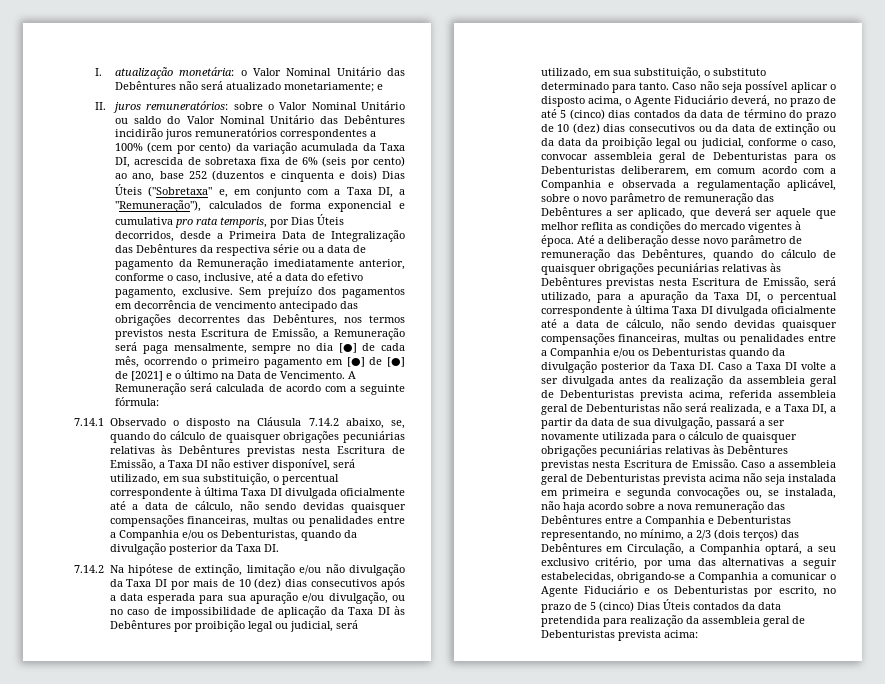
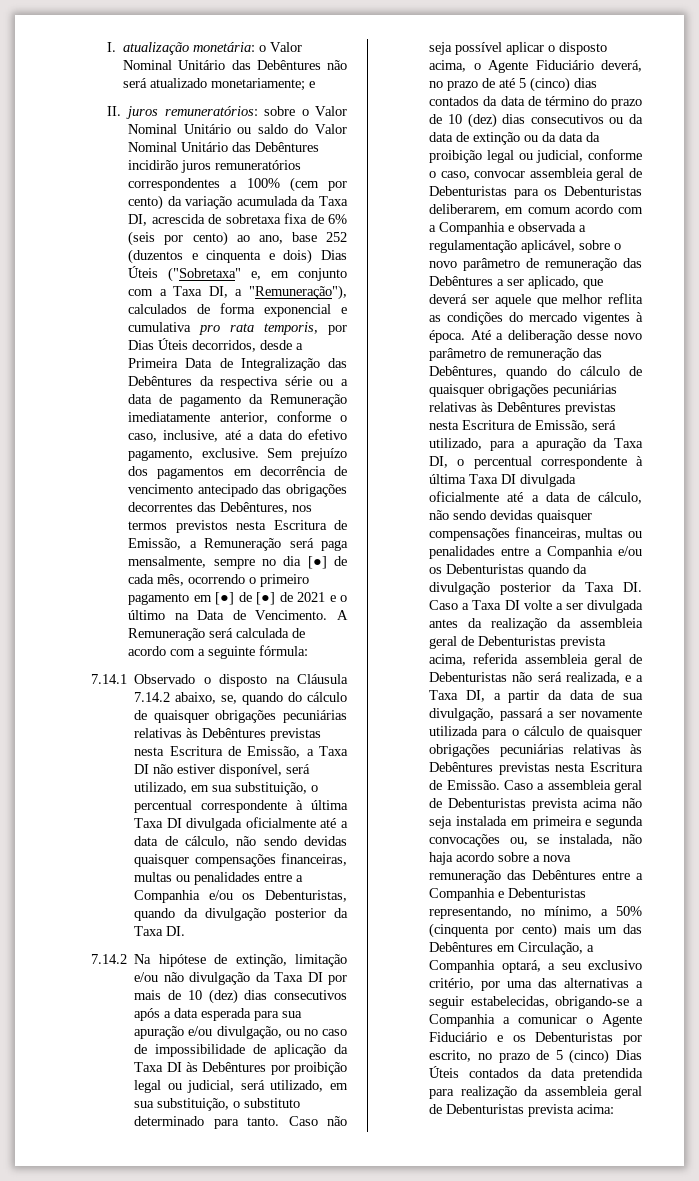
- Sem prejuízo dos pagamentos em decorrência de vencimento antecipado das obrigações decorrentes das Debêntures, nos termos previstos nesta Escritura de Emissão, a Remuneração será paga mensalmente, sempre no dia [●] de cada mês, ocorrendo o primeiro pagamento em [●] de [●] de [2021] e o último na Data de Vencimento.
+ Sem prejuízo dos pagamentos em decorrência de vencimento antecipado das obrigações decorrentes das Debêntures, nos termos previstos nesta Escritura de Emissão, a Remuneração será paga mensalmente, sempre no dia [●] de cada mês, ocorrendo o primeiro pagamento em [●] de [●] de 2021 e o último na Data de Vencimento.
- Caso a assembleia geral de Debenturistas prevista acima não seja instalada em primeira e segunda convocações ou, se instalada, não haja acordo sobre a nova remuneração das Debêntures entre a Companhia e Debenturistas representando, no mínimo, a 2/3 (dois terços) das Debêntures em Circulação, a Companhia optará, a seu exclusivo critério, por uma das alternativas a seguir estabelecidas, obrigando-se a Companhia a comunicar o Agente Fiduciário e os Debenturistas por escrito, no prazo de 5 (cinco) Dias Úteis contados da data pretendida para realização da assembleia geral de Debenturistas prevista acima:
+ Caso a assembleia geral de Debenturistas prevista acima não seja instalada em primeira e segunda convocações ou, se instalada, não haja acordo sobre a nova remuneração das Debêntures entre a Companhia e Debenturistas representando, no mínimo, a 50% (cinquenta por cento) mais um das Debêntures em Circulação, a Companhia optará, a seu exclusivo critério, por uma das alternativas a seguir estabelecidas, obrigando-se a Companhia a comunicar o Agente Fiduciário e os Debenturistas por escrito, no prazo de 5 (cinco) Dias Úteis contados da data pretendida para realização da assembleia geral de Debenturistas prevista acima:

